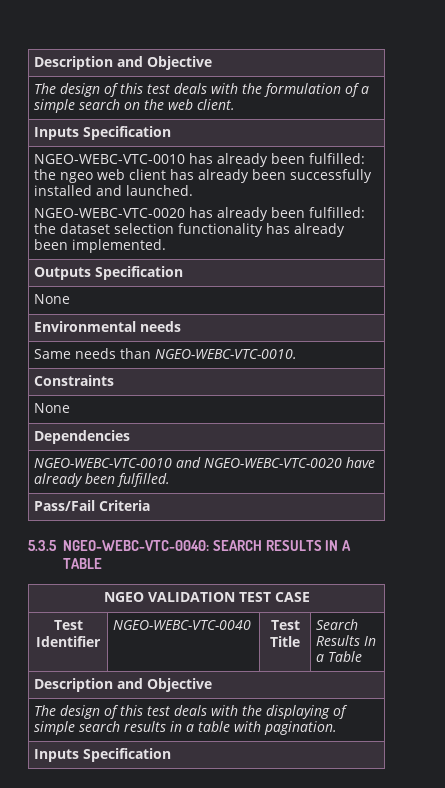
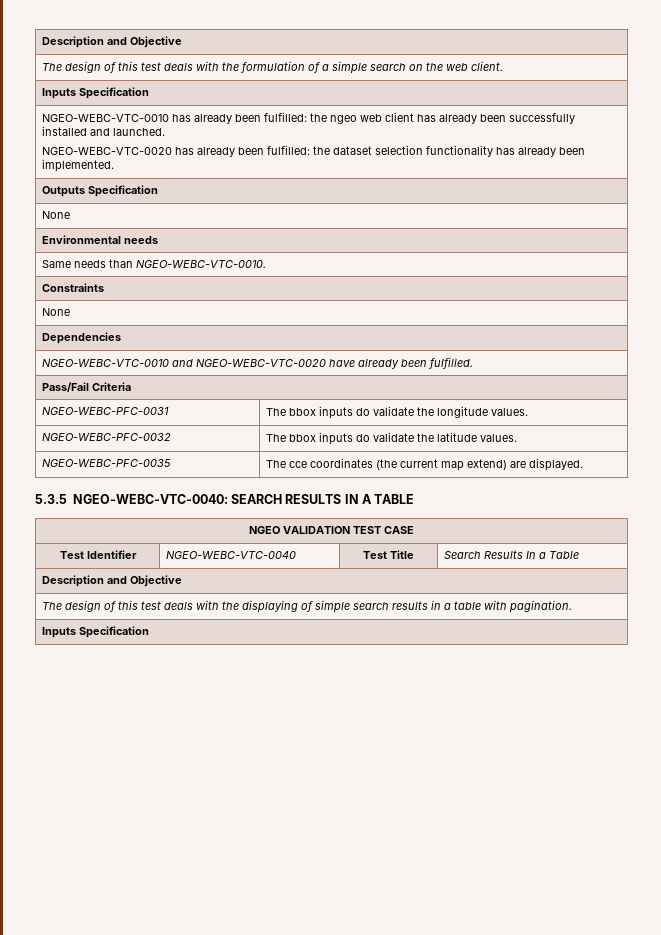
+ NGEO-WEBC-PFC-0031 | The bbox inputs do validate the longitude values.
+ NGEO-WEBC-PFC-0032 | The bbox inputs do validate the latitude values.
+ NGEO-WEBC-PFC-0035 | The cce coordinates (the current map extend) are displayed.

